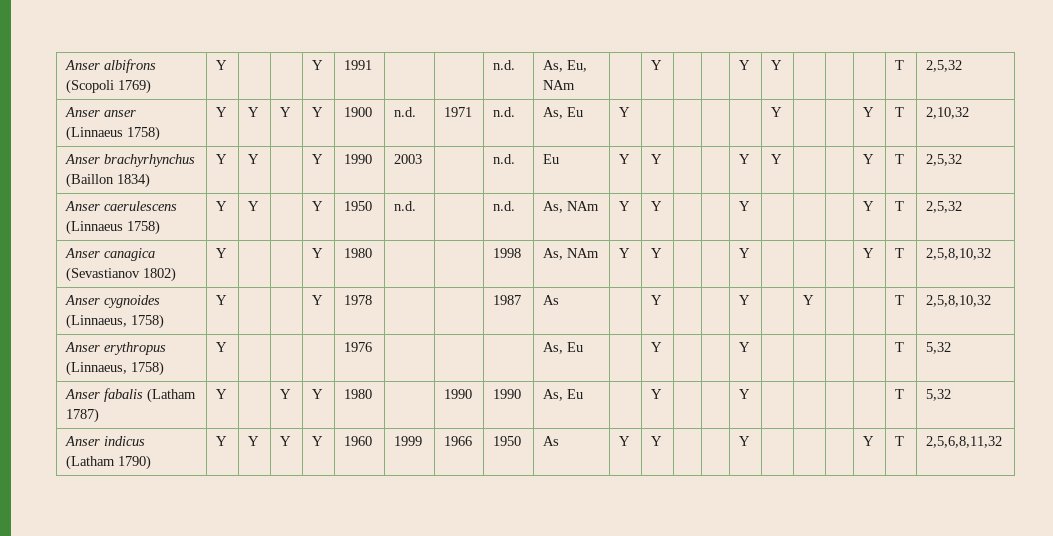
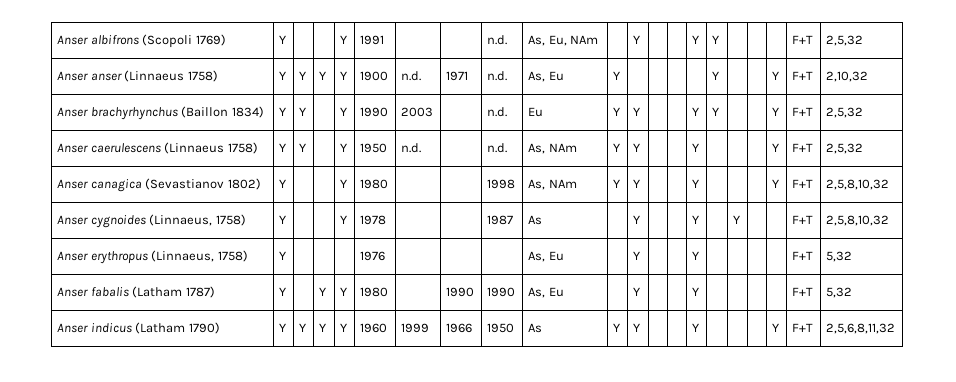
- Anser albifrons (Scopoli 1769) | Y | | | Y | 1991 | | | n.d. | As, Eu, NAm | | Y | | | Y | Y | | | | T | 2,5,32
+ Anser albifrons (Scopoli 1769) | Y | | | Y | 1991 | | | n.d. | As, Eu, NAm | | Y | | | Y | Y | | | | F+T | 2,5,32
- Anser anser (Linnaeus 1758) | Y | Y | Y | Y | 1900 | n.d. | 1971 | n.d. | As, Eu | Y | | | | | Y | | | Y | T | 2,10,32
+ Anser anser (Linnaeus 1758) | Y | Y | Y | Y | 1900 | n.d. | 1971 | n.d. | As, Eu | Y | | | | | Y | | | Y | F+T | 2,10,32
- Anser brachyrhynchus (Baillon 1834) | Y | Y | | Y | 1990 | 2003 | | n.d. | Eu | Y | Y | | | Y | Y | | | Y | T | 2,5,32
+ Anser brachyrhynchus (Baillon 1834) | Y | Y | | Y | 1990 | 2003 | | n.d. | Eu | Y | Y | | | Y | Y | | | Y | F+T | 2,5,32
- Anser caerulescens (Linnaeus 1758) | Y | Y | | Y | 1950 | n.d. | | n.d. | As, NAm | Y | Y | | | Y | | | | Y | T | 2,5,32
+ Anser caerulescens (Linnaeus 1758) | Y | Y | | Y | 1950 | n.d. | | n.d. | As, NAm | Y | Y | | | Y | | | | Y | F+T | 2,5,32
- Anser canagica (Sevastianov 1802) | Y | | | Y | 1980 | | | 1998 | As, NAm | Y | Y | | | Y | | | | Y | T | 2,5,8,10,32
+ Anser canagica (Sevastianov 1802) | Y | | | Y | 1980 | | | 1998 | As, NAm | Y | Y | | | Y | | | | Y | F+T | 2,5,8,10,32
- Anser cygnoides (Linnaeus, 1758) | Y | | | Y | 1978 | | | 1987 | As | | Y | | | Y | | Y | | | T | 2,5,8,10,32
+ Anser cygnoides (Linnaeus, 1758) | Y | | | Y | 1978 | | | 1987 | As | | Y | | | Y | | Y | | | F+T | 2,5,8,10,32
- Anser erythropus (Linnaeus, 1758) | Y | | | | 1976 | | | | As, Eu | | Y | | | Y | | | | | T | 5,32
+ Anser erythropus (Linnaeus, 1758) | Y | | | | 1976 | | | | As, Eu | | Y | | | Y | | | | | F+T | 5,32
- Anser fabalis (Latham 1787) | Y | | Y | Y | 1980 | | 1990 | 1990 | As, Eu | | Y | | | Y | | | | | T | 5,32
+ Anser fabalis (Latham 1787) | Y | | Y | Y | 1980 | | 1990 | 1990 | As, Eu | | Y | | | Y | | | | | F+T | 5,32
- Anser indicus (Latham 1790) | Y | Y | Y | Y | 1960 | 1999 | 1966 | 1950 | As | Y | Y | | | Y | | | | Y | T | 2,5,6,8,11,32
+ Anser indicus (Latham 1790) | Y | Y | Y | Y | 1960 | 1999 | 1966 | 1950 | As | Y | Y | | | Y | | | | Y | F+T | 2,5,6,8,11,32

